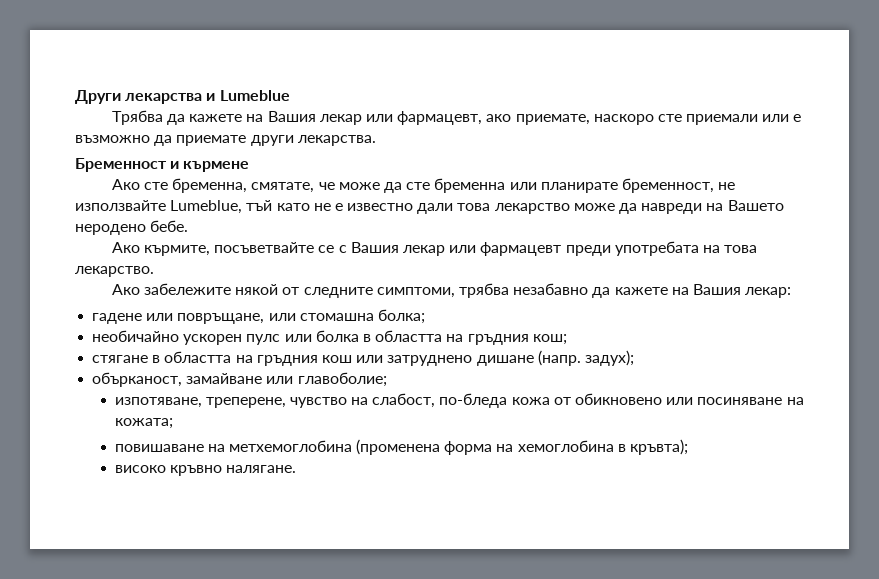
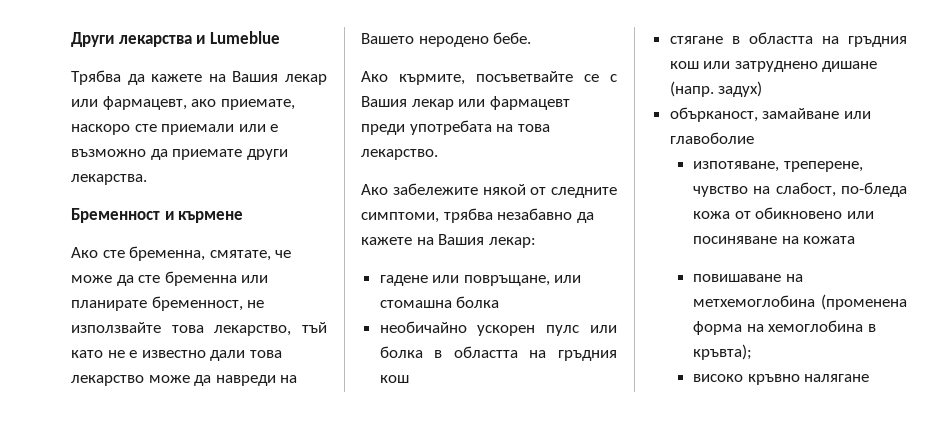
- Ако сте бременна, смятате, че може да сте бременна или планирате бременност, не използвайте Lumeblue, тъй като не е известно дали това лекарство може да навреди на Вашето неродено бебе.
+ Ако сте бременна, смятате, че може да сте бременна или планирате бременност, не използвайте това лекарство, тъй като не е известно дали това лекарство може да навреди на Вашето неродено бебе.
- гадене или повръщане, или стомашна болка;
+ гадене или повръщане, или стомашна болка
- необичайно ускорен пулс или болка в областта на гръдния кош;
+ необичайно ускорен пулс или болка в областта на гръдния кош
- стягане в областта на гръдния кош или затруднено дишане (напр. задух);
+ стягане в областта на гръдния кош или затруднено дишане (напр. задух)
- обърканост, замайване или главоболие;
+ обърканост, замайване или главоболие
- изпотяване, треперене, чувство на слабост, по-бледа кожа от обикновено или посиняване на кожата;
+ изпотяване, треперене, чувство на слабост, по-бледа кожа от обикновено или посиняване на кожата
- високо кръвно налягане.
+ високо кръвно налягане

